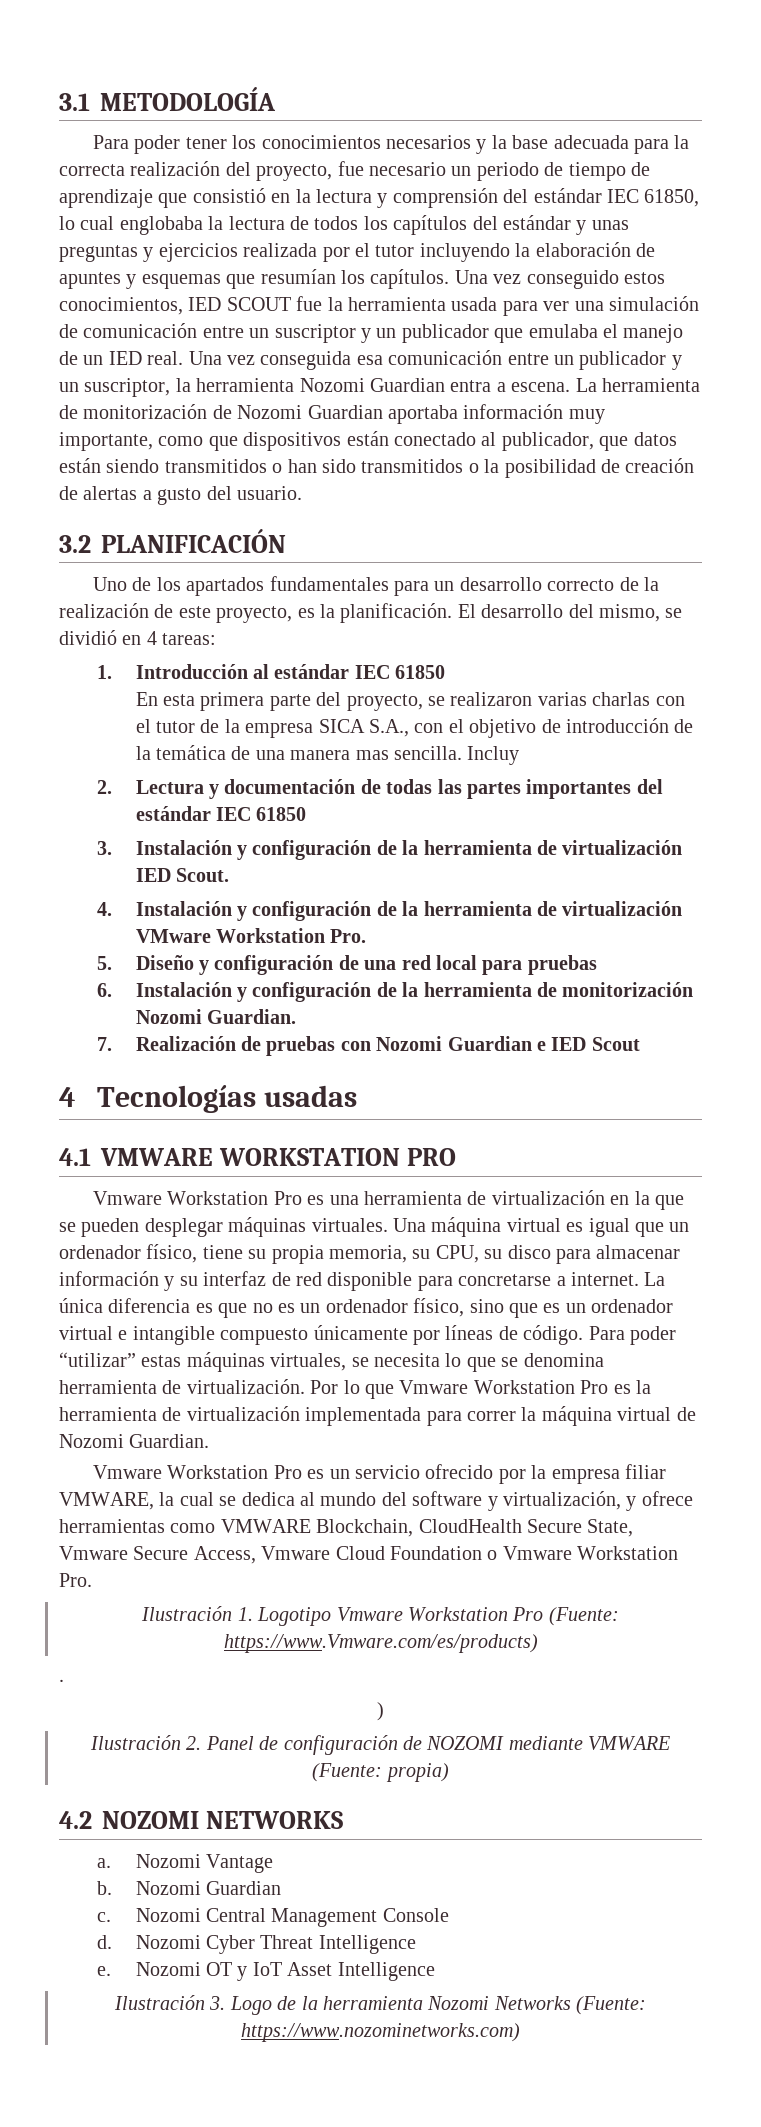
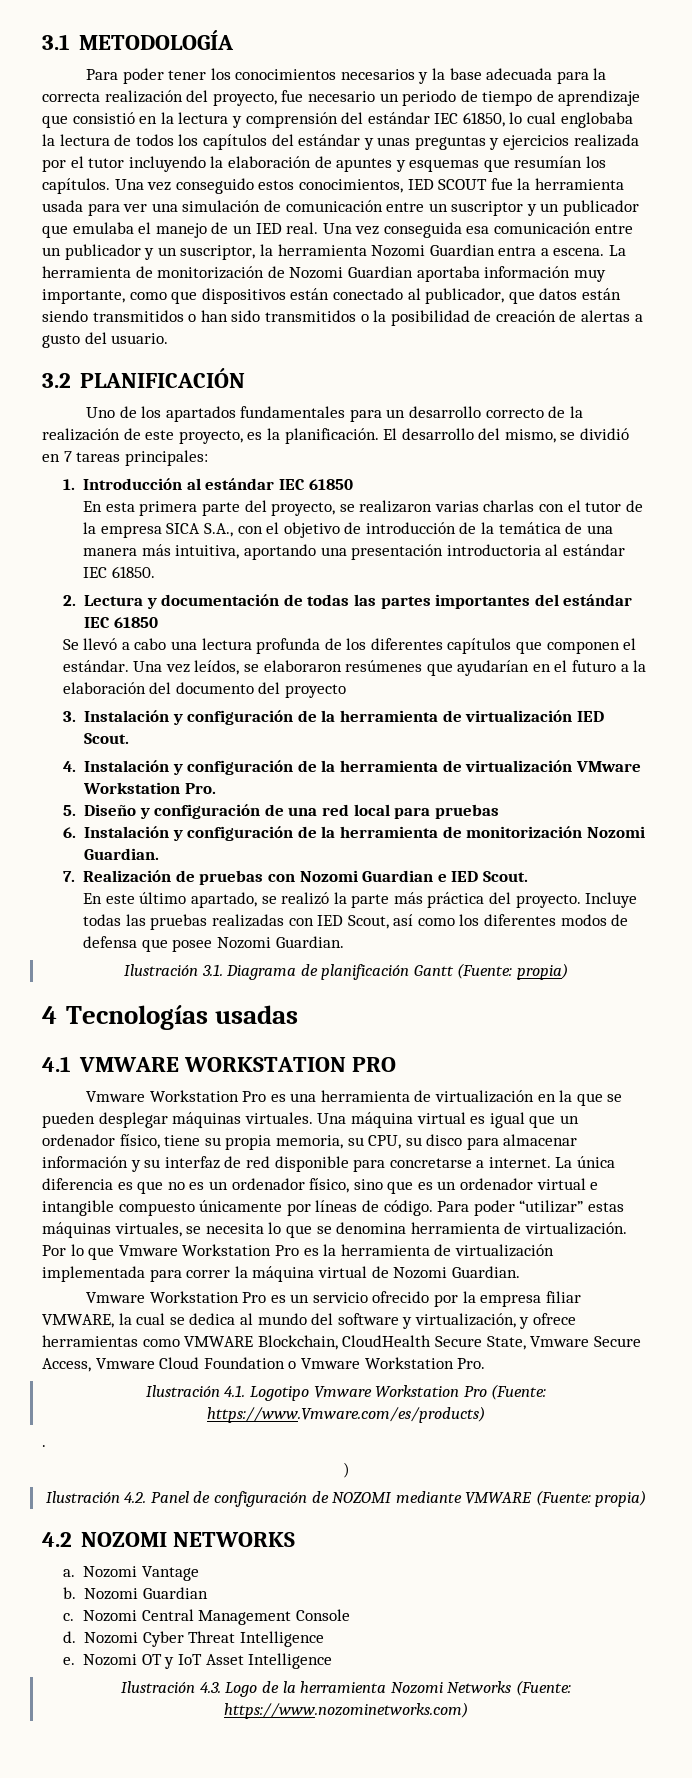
- El desarrollo del mismo, se dividió en 4 tareas:
+ El desarrollo del mismo, se dividió en 7 tareas principales:
- En esta primera parte del proyecto, se realizaron varias charlas con el tutor de la empresa SICA S.A., con el objetivo de introducción de la temática de una manera mas sencilla. Incluy
+ En esta primera parte del proyecto, se realizaron varias charlas con el tutor de la empresa SICA S.A., con el objetivo de introducción de la temática de una manera más intuitiva, aportando una presentación introductoria al estándar IEC 61850.
+ Se llevó a cabo una lectura profunda de los diferentes capítulos que componen el estándar. Una vez leídos, se elaboraron resúmenes que ayudarían en el futuro a la elaboración del documento del proyecto
- 7. Realización de pruebas con Nozomi Guardian e IED Scout
+ 7. Realización de pruebas con Nozomi Guardian e IED Scout.
+ En este último apartado, se realizó la parte más práctica del proyecto. Incluye todas las pruebas realizadas con IED Scout, así como los diferentes modos de defensa que posee Nozomi Guardian.
+ Ilustración 3.1. Diagrama de planificación Gantt (Fuente: propia)
- Ilustración 1. Logotipo Vmware Workstation Pro (Fuente: https://www.Vmware.com/es/products)
+ Ilustración 4.1. Logotipo Vmware Workstation Pro (Fuente: https://www.Vmware.com/es/products)
- Ilustración 2. Panel de configuración de NOZOMI mediante VMWARE (Fuente: propia)
+ Ilustración 4.2. Panel de configuración de NOZOMI mediante VMWARE (Fuente: propia)
- Ilustración 3. Logo de la herramienta Nozomi Networks (Fuente: https://www.nozominetworks.com)
+ Ilustración 4.3. Logo de la herramienta Nozomi Networks (Fuente: https://www.nozominetworks.com)

